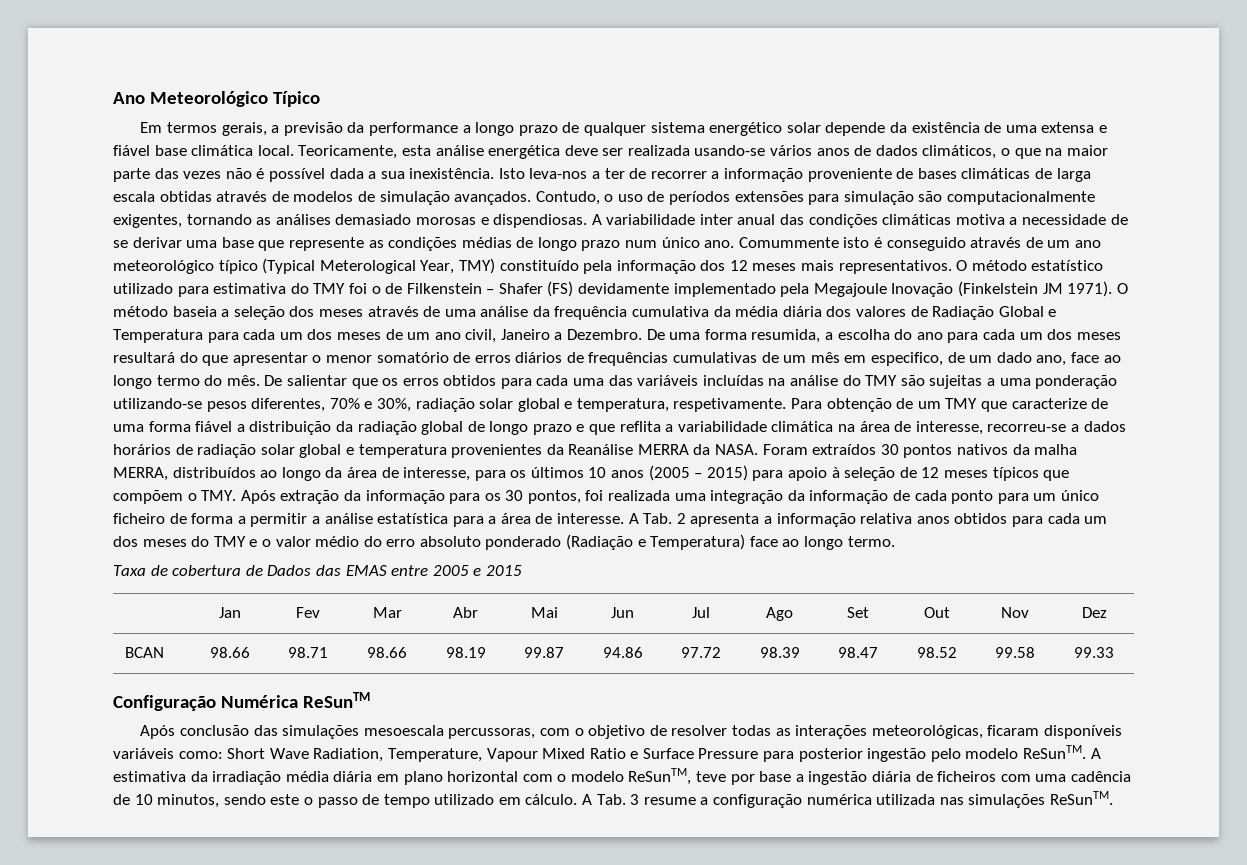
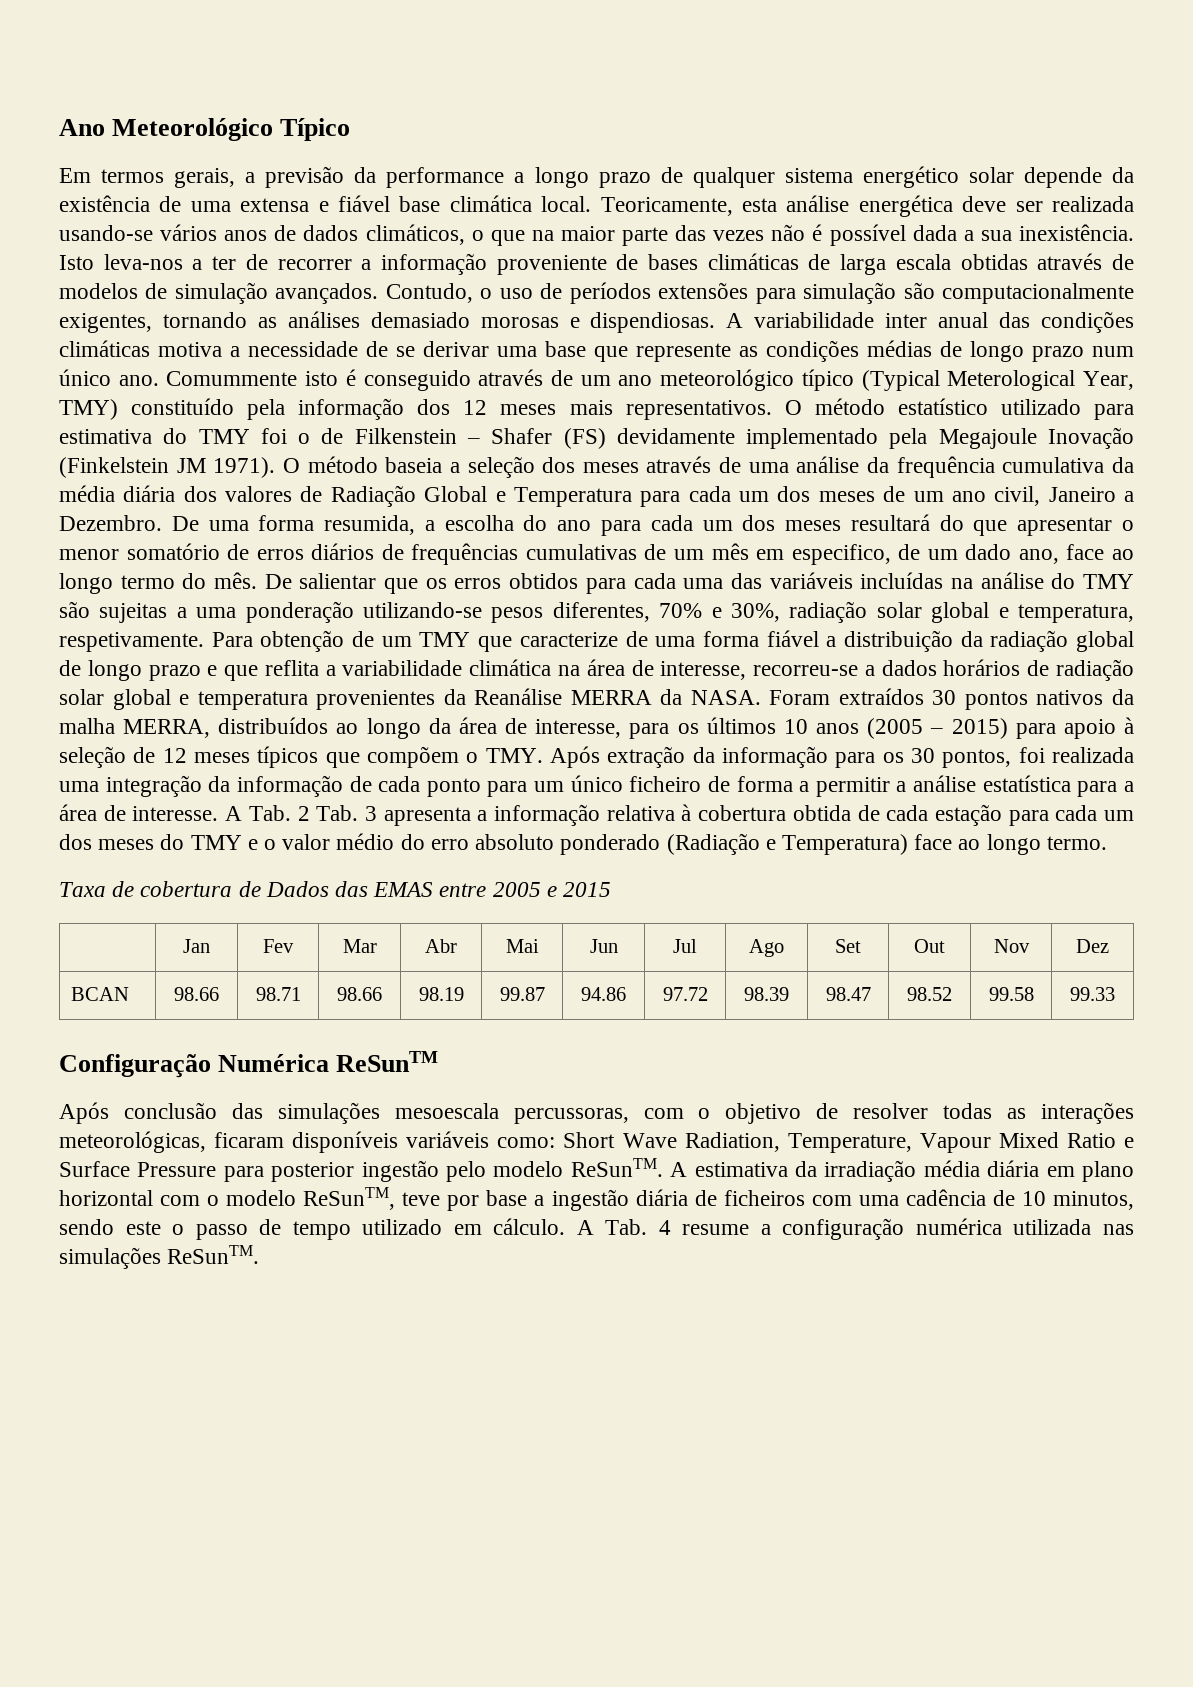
- A Tab. 2 apresenta a informação relativa anos obtidos para cada um dos meses do TMY e o valor médio do erro absoluto ponderado (Radiação e Temperatura) face ao longo termo.
+ A Tab. 2 Tab. 3 apresenta a informação relativa à cobertura obtida de cada estação para cada um dos meses do TMY e o valor médio do erro absoluto ponderado (Radiação e Temperatura) face ao longo termo.
- A Tab. 3 resume a configuração numérica utilizada nas simulações ReSunTM.
+ A Tab. 4 resume a configuração numérica utilizada nas simulações ReSunTM.

